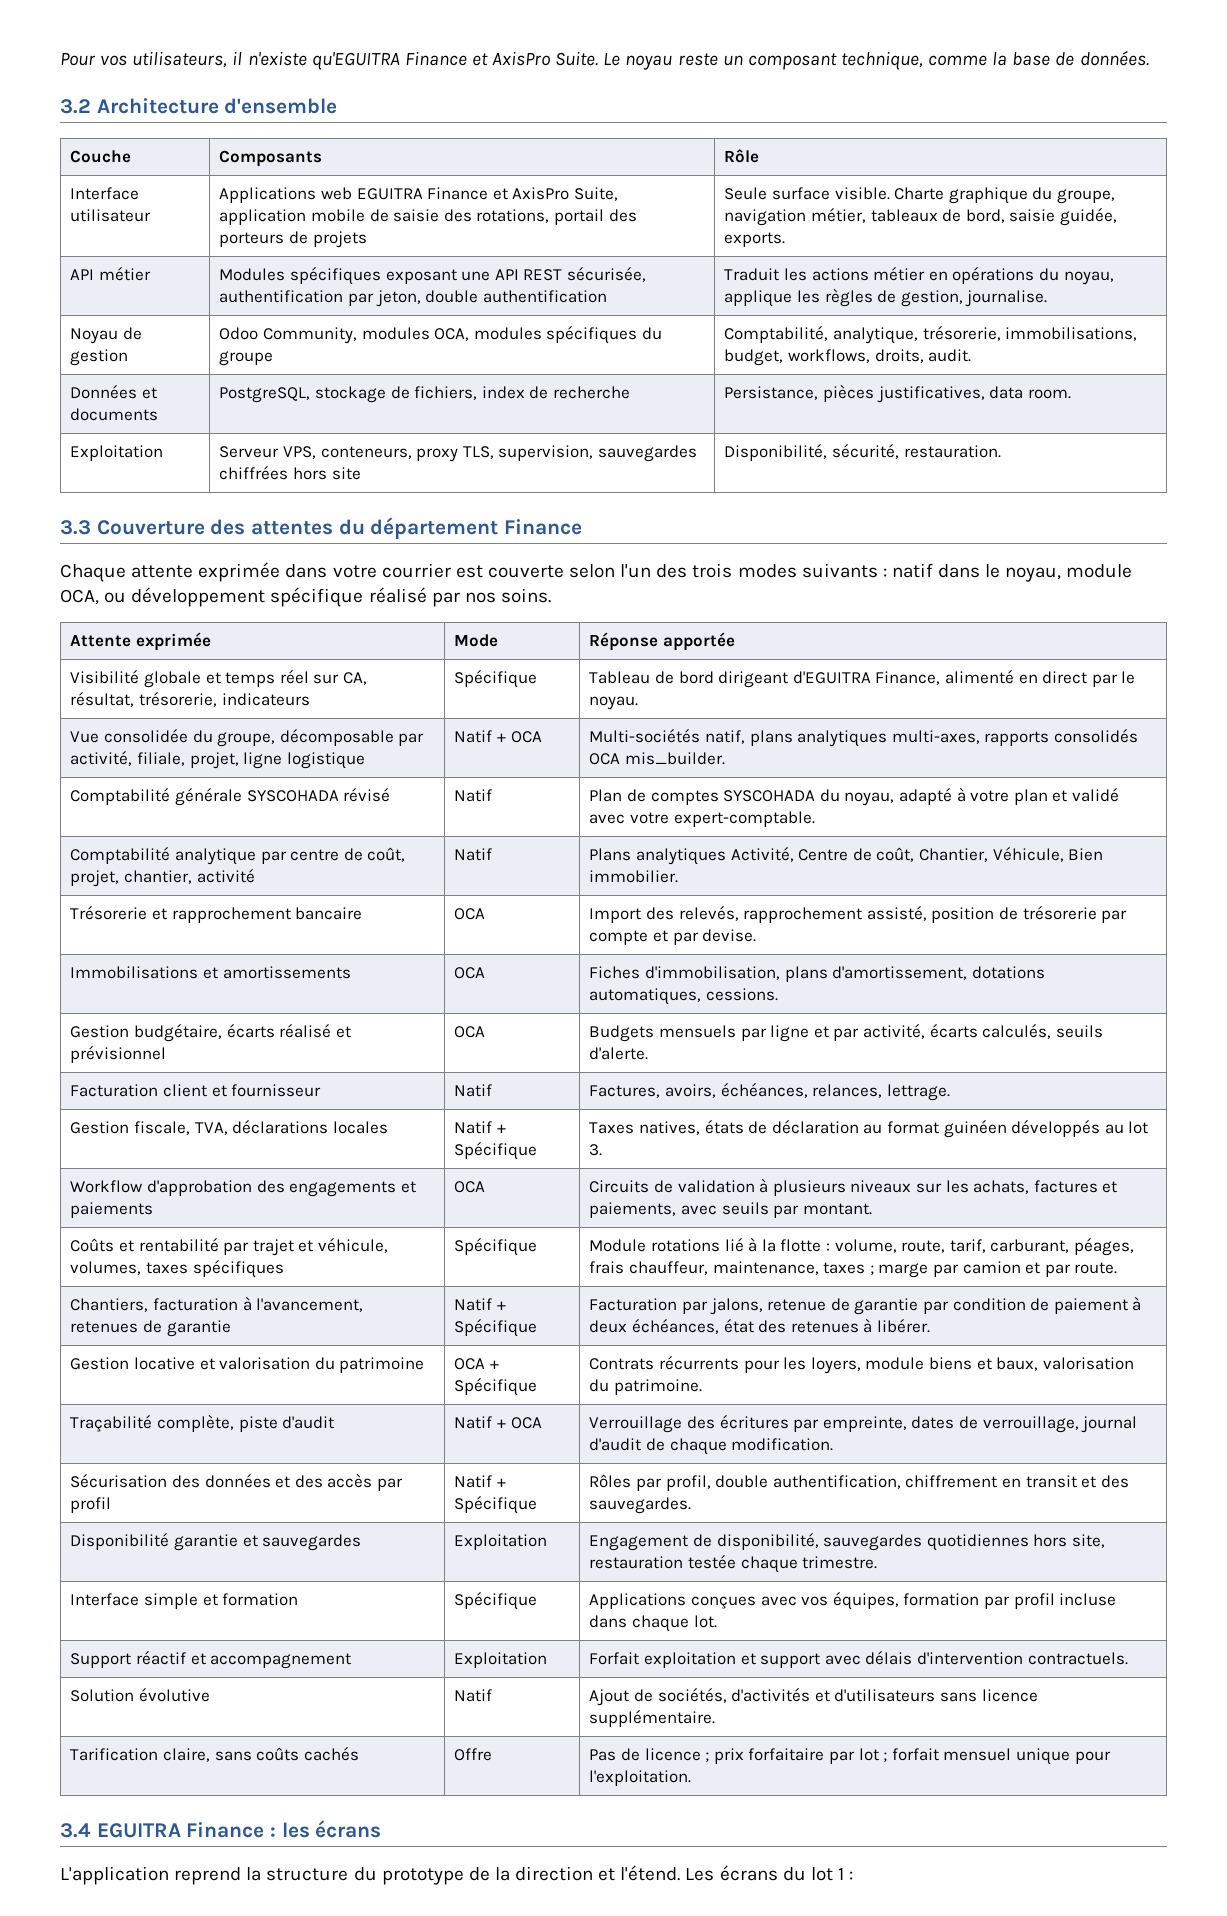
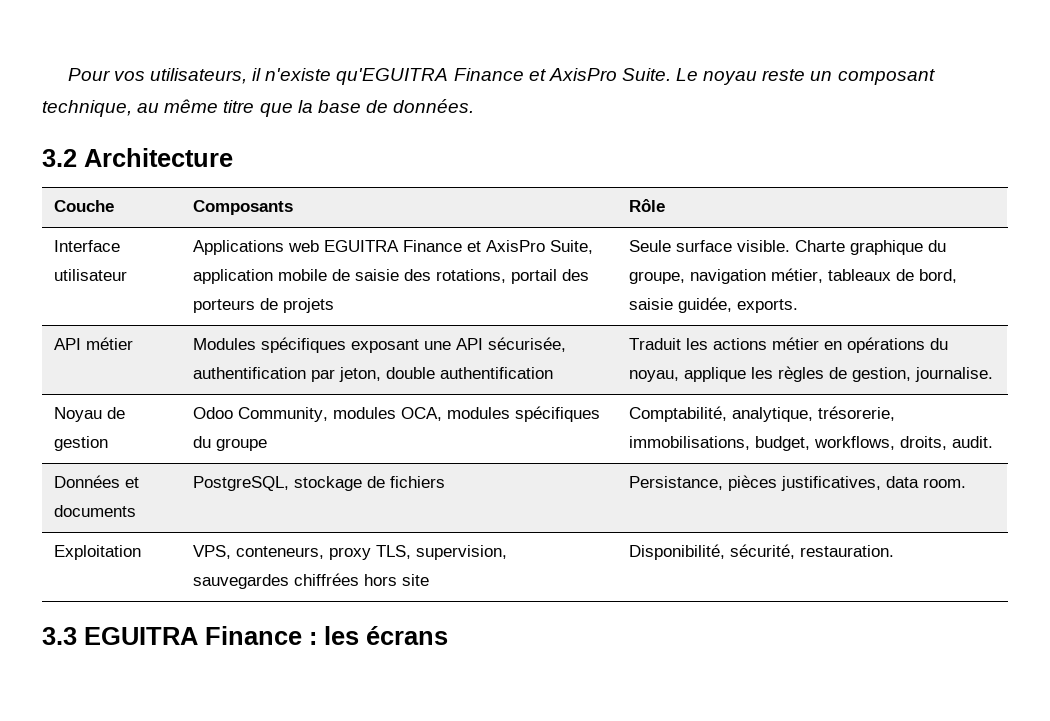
- Le noyau reste un composant technique, comme la base de données.
+ Le noyau reste un composant technique, au même titre que la base de données.
- 3.2 Architecture d'ensemble
+ 3.2 Architecture
- API métier | Modules spécifiques exposant une API REST sécurisée, authentification par jeton, double authentification | Traduit les actions métier en opérations du noyau, applique les règles de gestion, journalise.
+ API métier | Modules spécifiques exposant une API sécurisée, authentification par jeton, double authentification | Traduit les actions métier en opérations du noyau, applique les règles de gestion, journalise.
- Données et documents | PostgreSQL, stockage de fichiers, index de recherche | Persistance, pièces justificatives, data room.
+ Données et documents | PostgreSQL, stockage de fichiers | Persistance, pièces justificatives, data room.
- Exploitation | Serveur VPS, conteneurs, proxy TLS, supervision, sauvegardes chiffrées hors site | Disponibilité, sécurité, restauration.
+ Exploitation | VPS, conteneurs, proxy TLS, supervision, sauvegardes chiffrées hors site | Disponibilité, sécurité, restauration.
- 3.3 Couverture des attentes du département Finance
- Chaque attente exprimée dans votre courrier est couverte selon l'un des trois modes suivants : natif dans le noyau, module OCA, ou développement spécifique réalisé par nos soins.
- Attente exprimée | Mode | Réponse apportée
- Visibilité globale et temps réel sur CA, résultat, trésorerie, indicateurs | Spécifique | Tableau de bord dirigeant d'EGUITRA Finance, alimenté en direct par le noyau.
- Vue consolidée du groupe, décomposable par activité, filiale, projet, ligne logistique | Natif + OCA | Multi-sociétés natif, plans analytiques multi-axes, rapports consolidés OCA mis_builder.
- Comptabilité générale SYSCOHADA révisé | Natif | Plan de comptes SYSCOHADA du noyau, adapté à votre plan et validé avec votre expert-comptable.
- Comptabilité analytique par centre de coût, projet, chantier, activité | Natif | Plans analytiques Activité, Centre de coût, Chantier, Véhicule, Bien immobilier.
- Trésorerie et rapprochement bancaire | OCA | Import des relevés, rapprochement assisté, position de trésorerie par compte et par devise.
- Immobilisations et amortissements | OCA | Fiches d'immobilisation, plans d'amortissement, dotations automatiques, cessions.
- Gestion budgétaire, écarts réalisé et prévisionnel | OCA | Budgets mensuels par ligne et par activité, écarts calculés, seuils d'alerte.
- Facturation client et fournisseur | Natif | Factures, avoirs, échéances, relances, lettrage.
- Gestion fiscale, TVA, déclarations locales | Natif + Spécifique | Taxes natives, états de déclaration au format guinéen développés au lot 3.
- Workflow d'approbation des engagements et paiements | OCA | Circuits de validation à plusieurs niveaux sur les achats, factures et paiements, avec seuils par montant.
- Coûts et rentabilité par trajet et véhicule, volumes, taxes spécifiques | Spécifique | Module rotations lié à la flotte : volume, route, tarif, carburant, péages, frais chauffeur, maintenance, taxes ; marge par camion et par route.
- Chantiers, facturation à l'avancement, retenues de garantie | Natif + Spécifique | Facturation par jalons, retenue de garantie par condition de paiement à deux échéances, état des retenues à libérer.
- Gestion locative et valorisation du patrimoine | OCA + Spécifique | Contrats récurrents pour les loyers, module biens et baux, valorisation du patrimoine.
- Traçabilité complète, piste d'audit | Natif + OCA | Verrouillage des écritures par empreinte, dates de verrouillage, journal d'audit de chaque modification.
- Sécurisation des données et des accès par profil | Natif + Spécifique | Rôles par profil, double authentification, chiffrement en transit et des sauvegardes.
- Disponibilité garantie et sauvegardes | Exploitation | Engagement de disponibilité, sauvegardes quotidiennes hors site, restauration testée chaque trimestre.
- Interface simple et formation | Spécifique | Applications conçues avec vos équipes, formation par profil incluse dans chaque lot.
- Support réactif et accompagnement | Exploitation | Forfait exploitation et support avec délais d'intervention contractuels.
- Solution évolutive | Natif | Ajout de sociétés, d'activités et d'utilisateurs sans licence supplémentaire.
- Tarification claire, sans coûts cachés | Offre | Pas de licence ; prix forfaitaire par lot ; forfait mensuel unique pour l'exploitation.
- 3.4 EGUITRA Finance : les écrans
+ 3.3 EGUITRA Finance : les écrans
- L'application reprend la structure du prototype de la direction et l'étend. Les écrans du lot 1 :

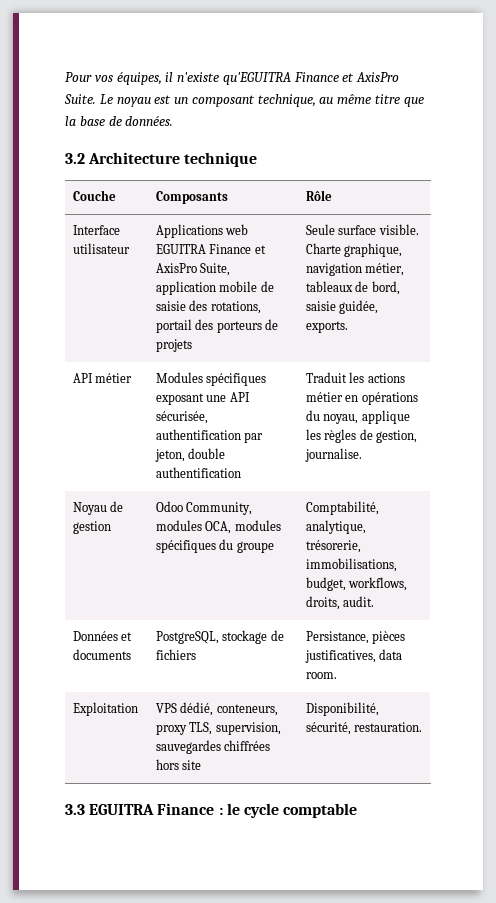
- Pour vos utilisateurs, il n'existe qu'EGUITRA Finance et AxisPro Suite.
+ Pour vos équipes, il n'existe qu'EGUITRA Finance et AxisPro Suite.
- Le noyau reste un composant technique, au même titre que la base de données.
+ Le noyau est un composant technique, au même titre que la base de données.
- 3.2 Architecture
+ 3.2 Architecture technique
- Interface utilisateur | Applications web EGUITRA Finance et AxisPro Suite, application mobile de saisie des rotations, portail des porteurs de projets | Seule surface visible. Charte graphique du groupe, navigation métier, tableaux de bord, saisie guidée, exports.
+ Interface utilisateur | Applications web EGUITRA Finance et AxisPro Suite, application mobile de saisie des rotations, portail des porteurs de projets | Seule surface visible. Charte graphique, navigation métier, tableaux de bord, saisie guidée, exports.
- Exploitation | VPS, conteneurs, proxy TLS, supervision, sauvegardes chiffrées hors site | Disponibilité, sécurité, restauration.
+ Exploitation | VPS dédié, conteneurs, proxy TLS, supervision, sauvegardes chiffrées hors site | Disponibilité, sécurité, restauration.
- 3.3 EGUITRA Finance : les écrans
+ 3.3 EGUITRA Finance : le cycle comptable

